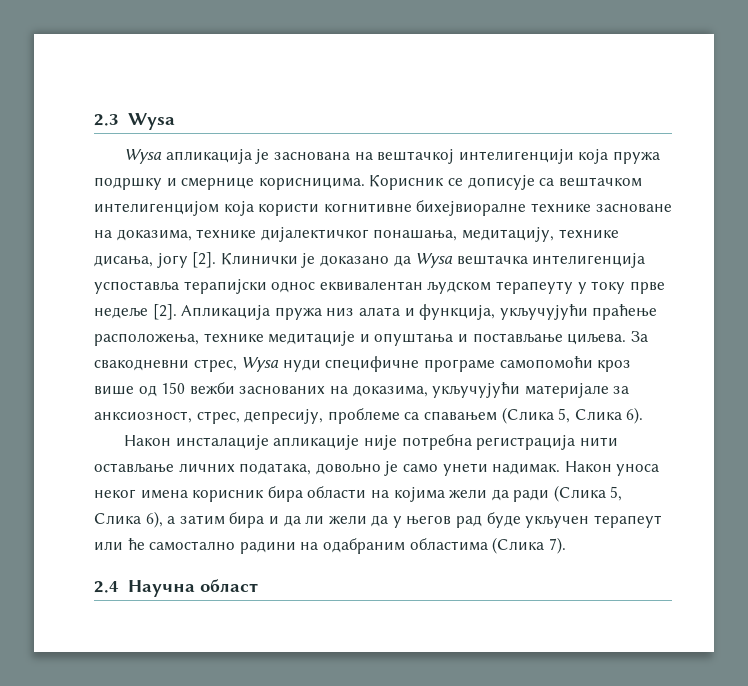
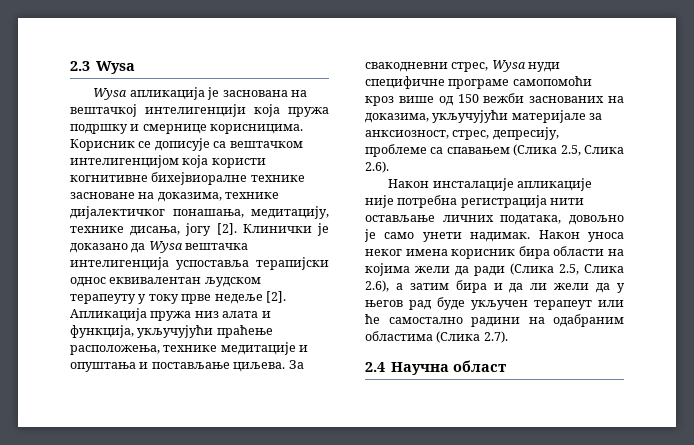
- За свакодневни стрес, Wysa нуди специфичне програме самопомоћи кроз више од 150 вежби заснованих на доказима, укључујући материјале за анксиозност, стрес, депресију, проблеме са спавањем (Слика 5, Слика 6).
+ За свакодневни стрес, Wysa нуди специфичне програме самопомоћи кроз више од 150 вежби заснованих на доказима, укључујући материјале за анксиозност, стрес, депресију, проблеме са спавањем (Слика 2.5, Слика 2.6).
- Након уноса неког имена корисник бира области на којима жели да ради (Слика 5, Слика 6), а затим бира и да ли жели да у његов рад буде укључен терапеут или ће самостално радини на одабраним областима (Слика 7).
+ Након уноса неког имена корисник бира области на којима жели да ради (Слика 2.5, Слика 2.6), а затим бира и да ли жели да у његов рад буде укључен терапеут или ће самостално радини на одабраним областима (Слика 2.7).

